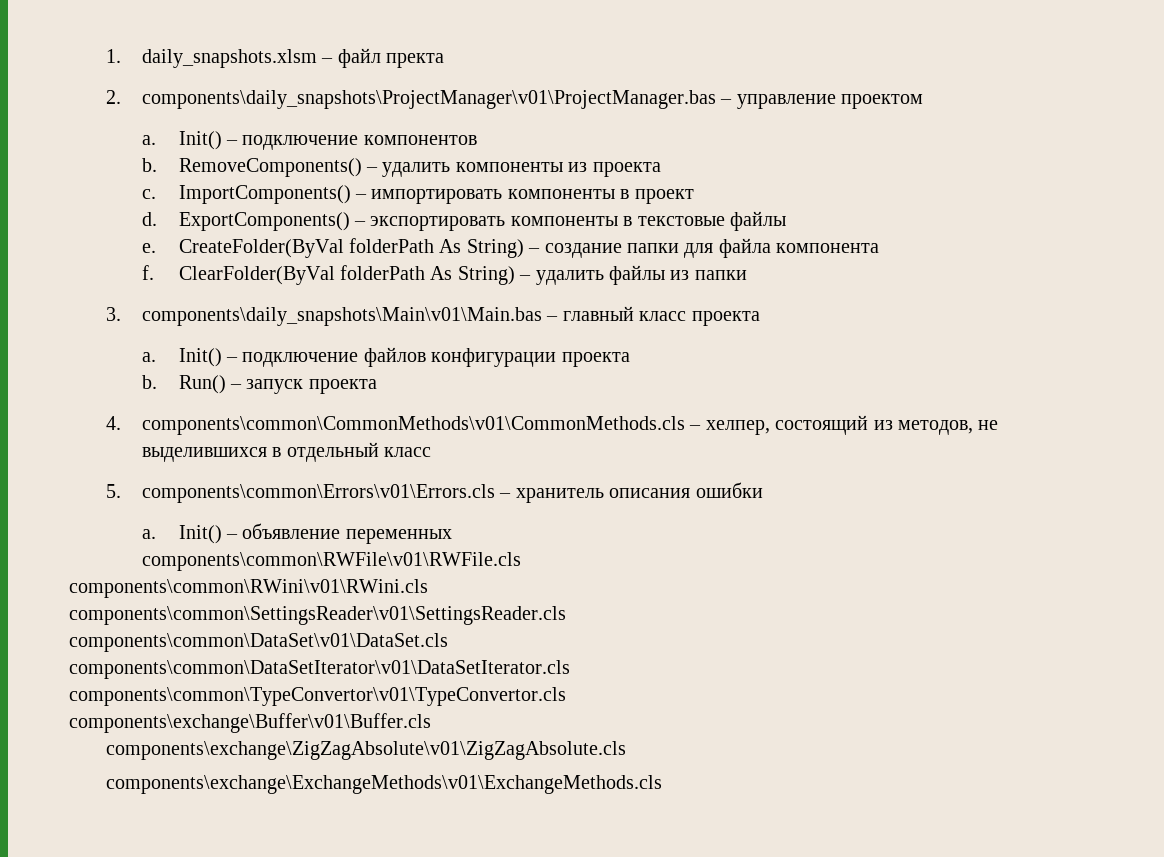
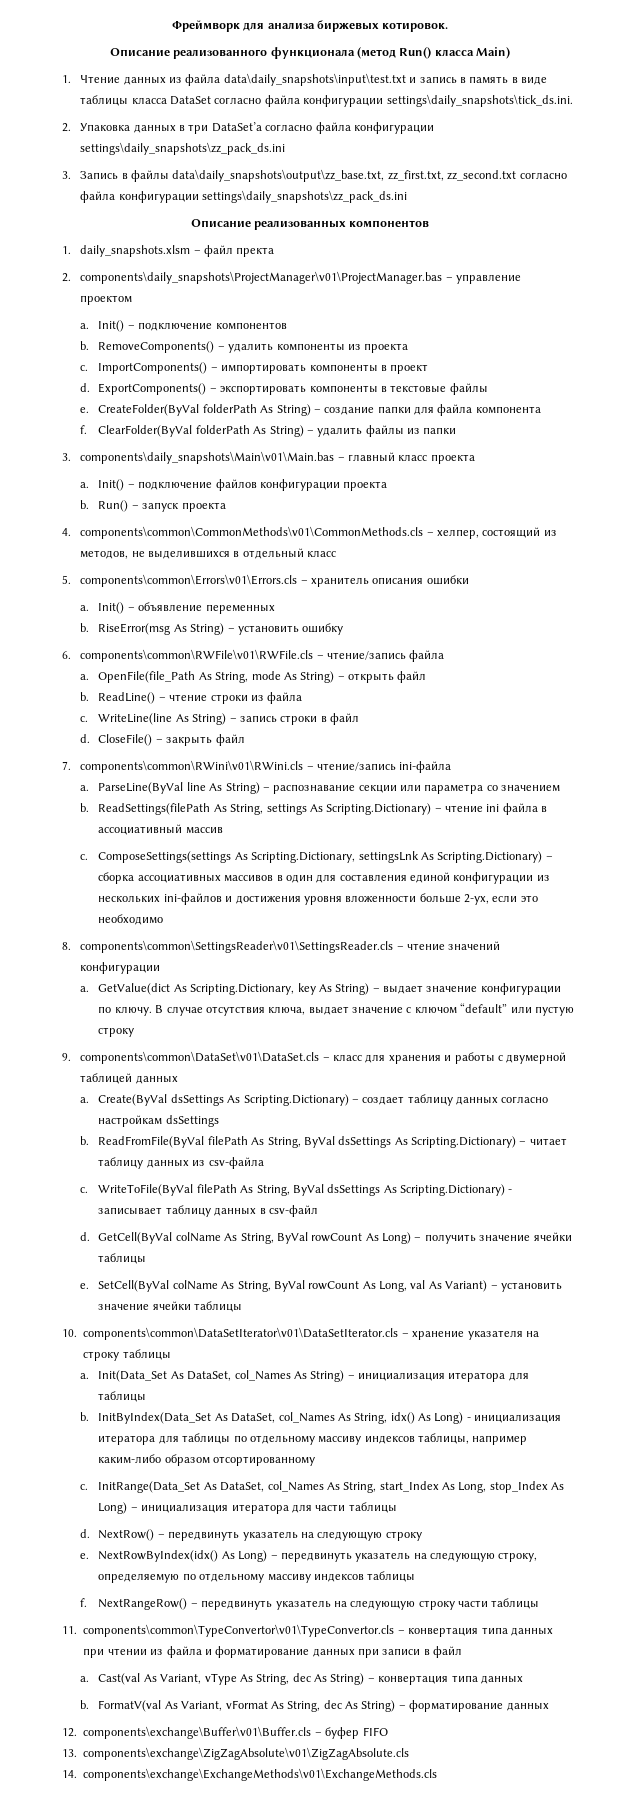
+ Фреймворк для анализа биржевых котировок.
+ Описание реализованного функционала (метод Run() класса Main)
+ 1. Чтение данных из файла data\daily_snapshots\input\test.txt и запись в память в виде таблицы класса DataSet согласно файла конфигурации settings\daily_snapshots\tick_ds.ini.
+ 2. Упаковка данных в три DataSet’а согласно файла конфигурации settings\daily_snapshots\zz_pack_ds.ini
+ 3. Запись в файлы data\daily_snapshots\output\zz_base.txt, zz_first.txt, zz_second.txt согласно файла конфигурации settings\daily_snapshots\zz_pack_ds.ini
+ Описание реализованных компонентов
- components\common\RWFile\v01\RWFile.cls
- components\common\RWini\v01\RWini.cls
- components\common\SettingsReader\v01\SettingsReader.cls
- components\common\DataSet\v01\DataSet.cls
- components\common\DataSetIterator\v01\DataSetIterator.cls
- components\common\TypeConvertor\v01\TypeConvertor.cls
- components\exchange\Buffer\v01\Buffer.cls
- components\exchange\ZigZagAbsolute\v01\ZigZagAbsolute.cls
+ b. RiseError(msg As String) – установить ошибку
+ 6. components\common\RWFile\v01\RWFile.cls – чтение/запись файла
+ a. OpenFile(file_Path As String, mode As String) – открыть файл
+ b. ReadLine() – чтение строки из файла
+ c. WriteLine(line As String) – запись строки в файл
+ d. CloseFile() – закрыть файл
+ 7. components\common\RWini\v01\RWini.cls – чтение/запись ini-файла
+ a. ParseLine(ByVal line As String) – распознавание секции или параметра со значением
+ b. ReadSettings(filePath As String, settings As Scripting.Dictionary) – чтение ini файла в ассоциативный массив
+ c. ComposeSettings(settings As Scripting.Dictionary, settingsLnk As Scripting.Dictionary) – сборка ассоциативных массивов в один для составления единой конфигурации из нескольких ini-файлов и достижения уровня вложенности больше 2-ух, если это необходимо
+ 8. components\common\SettingsReader\v01\SettingsReader.cls – чтение значений конфигурации
+ a. GetValue(dict As Scripting.Dictionary, key As String) – выдает значение конфигурации по ключу. В случае отсутствия ключа, выдает значение с ключом “default” или пустую строку
+ 9. components\common\DataSet\v01\DataSet.cls – класс для хранения и работы с двумерной таблицей данных
+ a. Create(ByVal dsSettings As Scripting.Dictionary) – создает таблицу данных согласно настройкам dsSettings
+ b. ReadFromFile(ByVal filePath As String, ByVal dsSettings As Scripting.Dictionary) – читает таблицу данных из csv-файла
+ c. WriteToFile(ByVal filePath As String, ByVal dsSettings As Scripting.Dictionary) - записывает таблицу данных в csv-файл
+ d. GetCell(ByVal colName As String, ByVal rowCount As Long) – получить значение ячейки таблицы
+ e. SetCell(ByVal colName As String, ByVal rowCount As Long, val As Variant) – установить значение ячейки таблицы
+ 10. components\common\DataSetIterator\v01\DataSetIterator.cls – хранение указателя на строку таблицы
+ a. Init(Data_Set As DataSet, col_Names As String) – инициализация итератора для таблицы
+ b. InitByIndex(Data_Set As DataSet, col_Names As String, idx() As Long) - инициализация итератора для таблицы по отдельному массиву индексов таблицы, например каким-либо образом отсортированному
+ c. InitRange(Data_Set As DataSet, col_Names As String, start_Index As Long, stop_Index As Long) – инициализация итератора для части таблицы
+ d. NextRow() – передвинуть указатель на следующую строку
+ e. NextRowByIndex(idx() As Long) – передвинуть указатель на следующую строку, определяемую по отдельному массиву индексов таблицы
+ f. NextRangeRow() – передвинуть указатель на следующую строку части таблицы
+ 11. components\common\TypeConvertor\v01\TypeConvertor.cls – конвертация типа данных при чтении из файла и форматирование данных при записи в файл
+ a. Cast(val As Variant, vType As String, dec As String) – конвертация типа данных
+ b. FormatV(val As Variant, vFormat As String, dec As String) – форматирование данных
+ 12. components\exchange\Buffer\v01\Buffer.cls – буфер FIFO
+ 13. components\exchange\ZigZagAbsolute\v01\ZigZagAbsolute.cls
- components\exchange\ExchangeMethods\v01\ExchangeMethods.cls
+ 14. components\exchange\ExchangeMethods\v01\ExchangeMethods.cls

